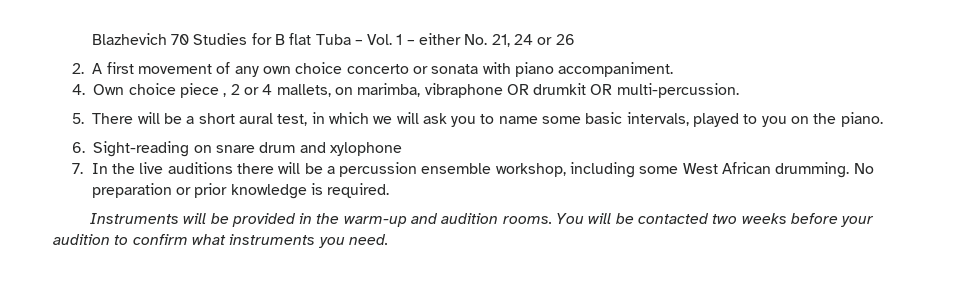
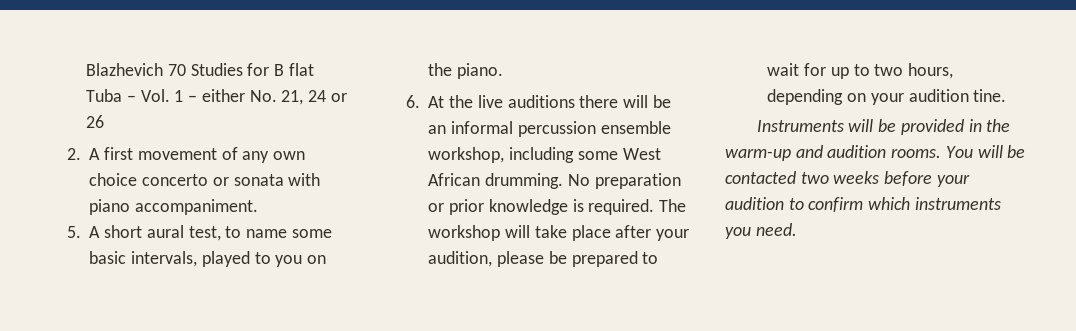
- 4. Own choice piece , 2 or 4 mallets, on marimba, vibraphone OR drumkit OR multi-percussion.
- 5. There will be a short aural test, in which we will ask you to name some basic intervals, played to you on the piano.
+ 5. A short aural test, to name some basic intervals, played to you on the piano.
- 6. Sight-reading on snare drum and xylophone
- 7. In the live auditions there will be a percussion ensemble workshop, including some West African drumming.
+ 6. At the live auditions there will be an informal percussion ensemble workshop, including some West African drumming.
+ The workshop will take place after your audition, please be prepared to wait for up to two hours, depending on your audition tine.
- You will be contacted two weeks before your audition to confirm what instruments you need.
+ You will be contacted two weeks before your audition to confirm which instruments you need.

